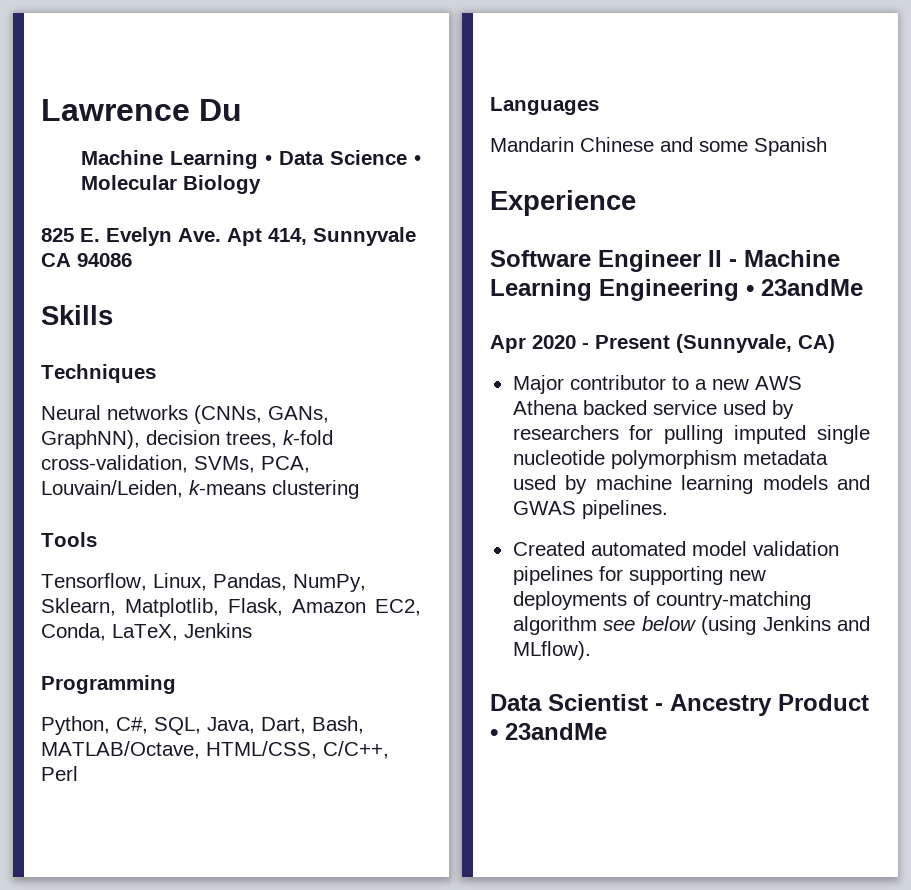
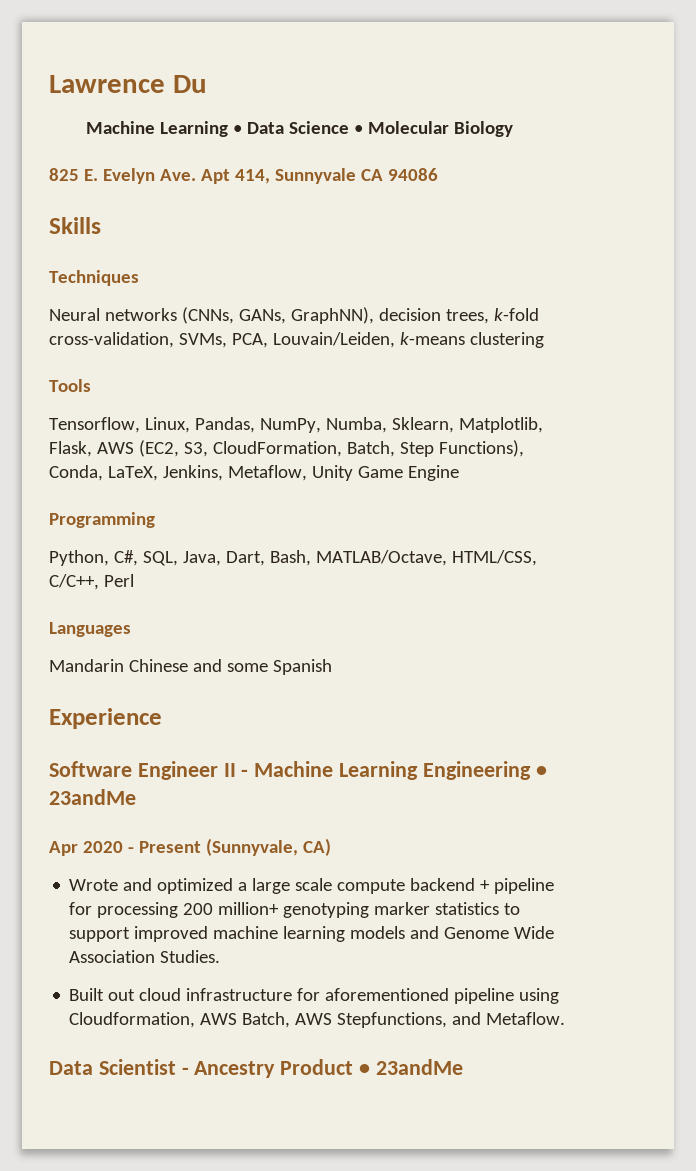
- Tensorflow, Linux, Pandas, NumPy, Sklearn, Matplotlib, Flask, Amazon EC2, Conda, LaTeX, Jenkins
+ Tensorflow, Linux, Pandas, NumPy, Numba, Sklearn, Matplotlib, Flask, AWS (EC2, S3, CloudFormation, Batch, Step Functions), Conda, LaTeX, Jenkins, Metaflow, Unity Game Engine
- Major contributor to a new AWS Athena backed service used by researchers for pulling imputed single nucleotide polymorphism metadata used by machine learning models and GWAS pipelines.
- Created automated model validation pipelines for supporting new deployments of country-matching algorithm see below (using Jenkins and MLflow).
+ Wrote and optimized a large scale compute backend + pipeline for processing 200 million+ genotyping marker statistics to support improved machine learning models and Genome Wide Association Studies.
+ Built out cloud infrastructure for aforementioned pipeline using Cloudformation, AWS Batch, AWS Stepfunctions, and Metaflow.

